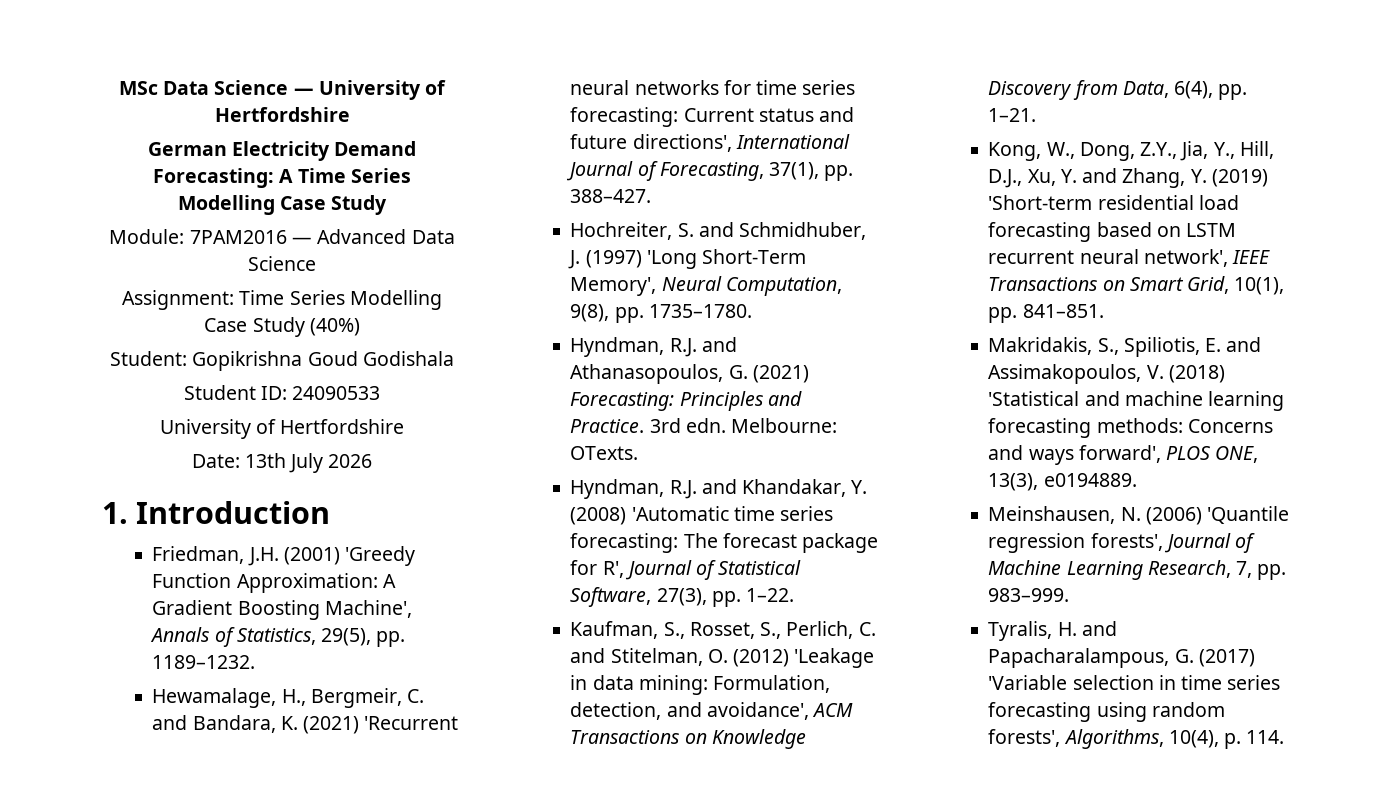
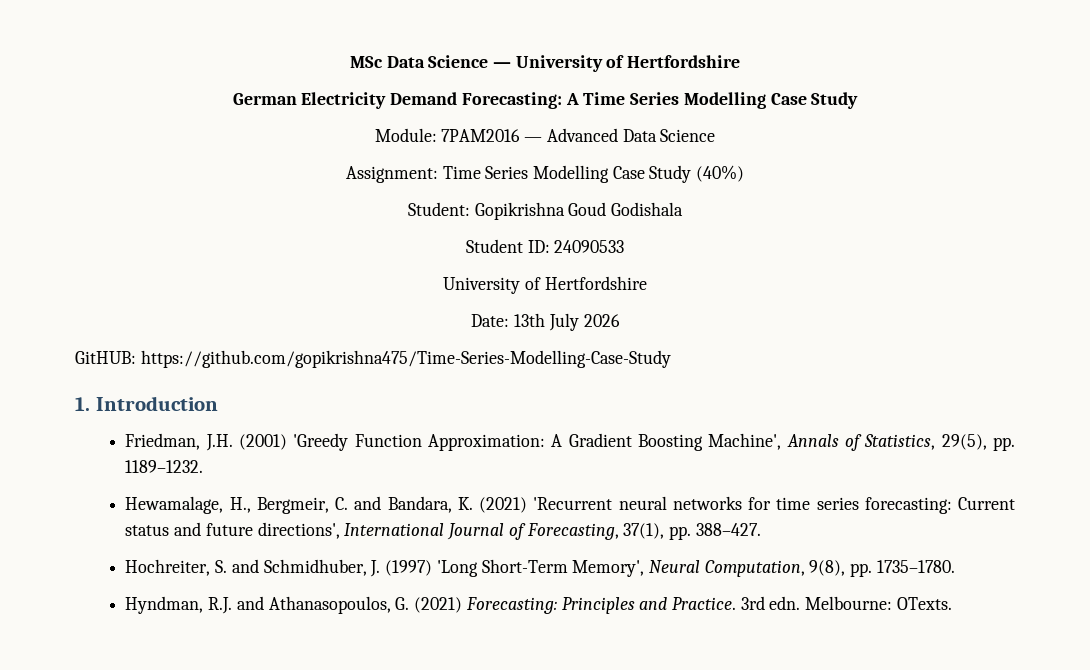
+ GitHUB: https://github.com/gopikrishna475/Time-Series-Modelling-Case-Study
- Hyndman, R.J. and Khandakar, Y. (2008) 'Automatic time series forecasting: The forecast package for R', Journal of Statistical Software, 27(3), pp. 1–22.
- Kaufman, S., Rosset, S., Perlich, C. and Stitelman, O. (2012) 'Leakage in data mining: Formulation, detection, and avoidance', ACM Transactions on Knowledge Discovery from Data, 6(4), pp. 1–21.
- Kong, W., Dong, Z.Y., Jia, Y., Hill, D.J., Xu, Y. and Zhang, Y. (2019) 'Short-term residential load forecasting based on LSTM recurrent neural network', IEEE Transactions on Smart Grid, 10(1), pp. 841–851.
- Makridakis, S., Spiliotis, E. and Assimakopoulos, V. (2018) 'Statistical and machine learning forecasting methods: Concerns and ways forward', PLOS ONE, 13(3), e0194889.
- Meinshausen, N. (2006) 'Quantile regression forests', Journal of Machine Learning Research, 7, pp. 983–999.
- Tyralis, H. and Papacharalampous, G. (2017) 'Variable selection in time series forecasting using random forests', Algorithms, 10(4), p. 114.

